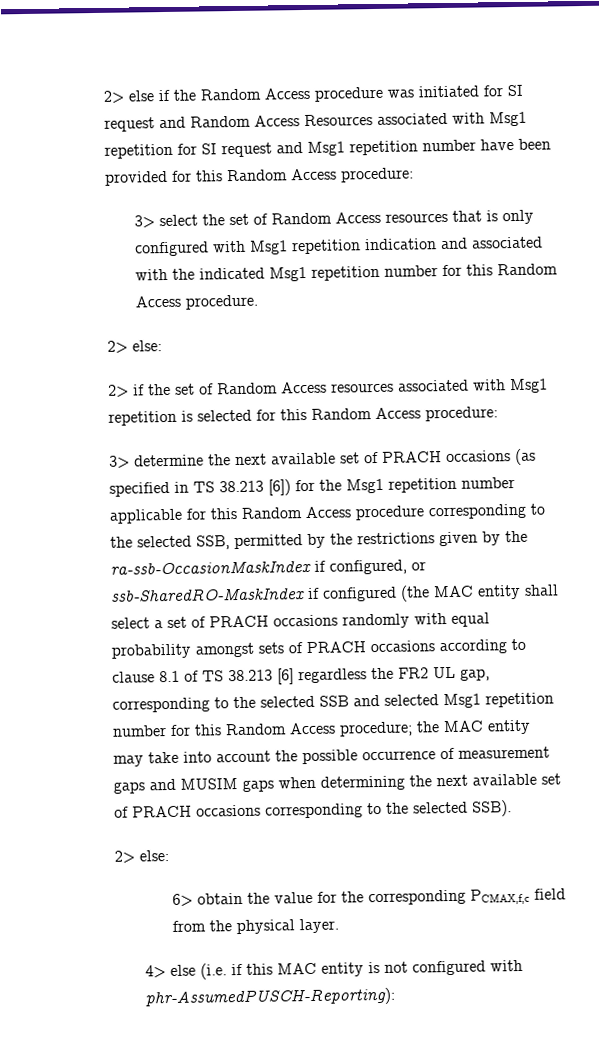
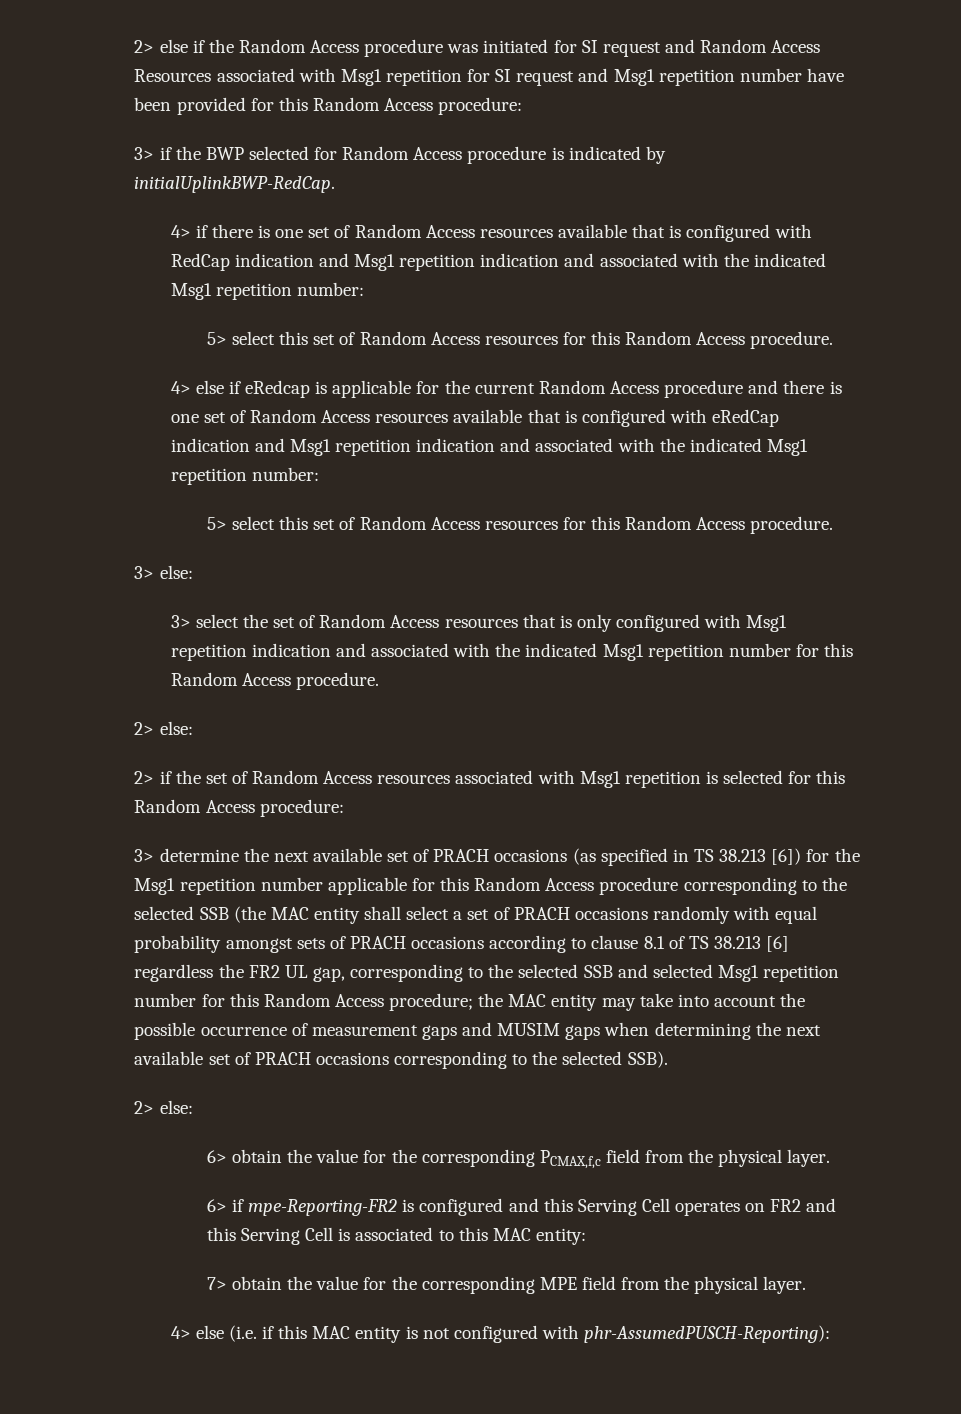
+ 3> if the BWP selected for Random Access procedure is indicated by initialUplinkBWP-RedCap.
+ 4> if there is one set of Random Access resources available that is configured with RedCap indication and Msg1 repetition indication and associated with the indicated Msg1 repetition number:
+ 5> select this set of Random Access resources for this Random Access procedure.
+ 4> else if eRedcap is applicable for the current Random Access procedure and there is one set of Random Access resources available that is configured with eRedCap indication and Msg1 repetition indication and associated with the indicated Msg1 repetition number:
+ 5> select this set of Random Access resources for this Random Access procedure.
+ 3> else:
- 3> determine the next available set of PRACH occasions (as specified in TS 38.213 [6]) for the Msg1 repetition number applicable for this Random Access procedure corresponding to the selected SSB, permitted by the restrictions given by the ra-ssb-OccasionMaskIndex if configured, or ssb-SharedRO-MaskIndex if configured (the MAC entity shall select a set of PRACH occasions randomly with equal probability amongst sets of PRACH occasions according to clause 8.1 of TS 38.213 [6] regardless the FR2 UL gap, corresponding to the selected SSB and selected Msg1 repetition number for this Random Access procedure;
+ 3> determine the next available set of PRACH occasions (as specified in TS 38.213 [6]) for the Msg1 repetition number applicable for this Random Access procedure corresponding to the selected SSB (the MAC entity shall select a set of PRACH occasions randomly with equal probability amongst sets of PRACH occasions according to clause 8.1 of TS 38.213 [6] regardless the FR2 UL gap, corresponding to the selected SSB and selected Msg1 repetition number for this Random Access procedure;
+ 6> if mpe-Reporting-FR2 is configured and this Serving Cell operates on FR2 and this Serving Cell is associated to this MAC entity:
+ 7> obtain the value for the corresponding MPE field from the physical layer.

